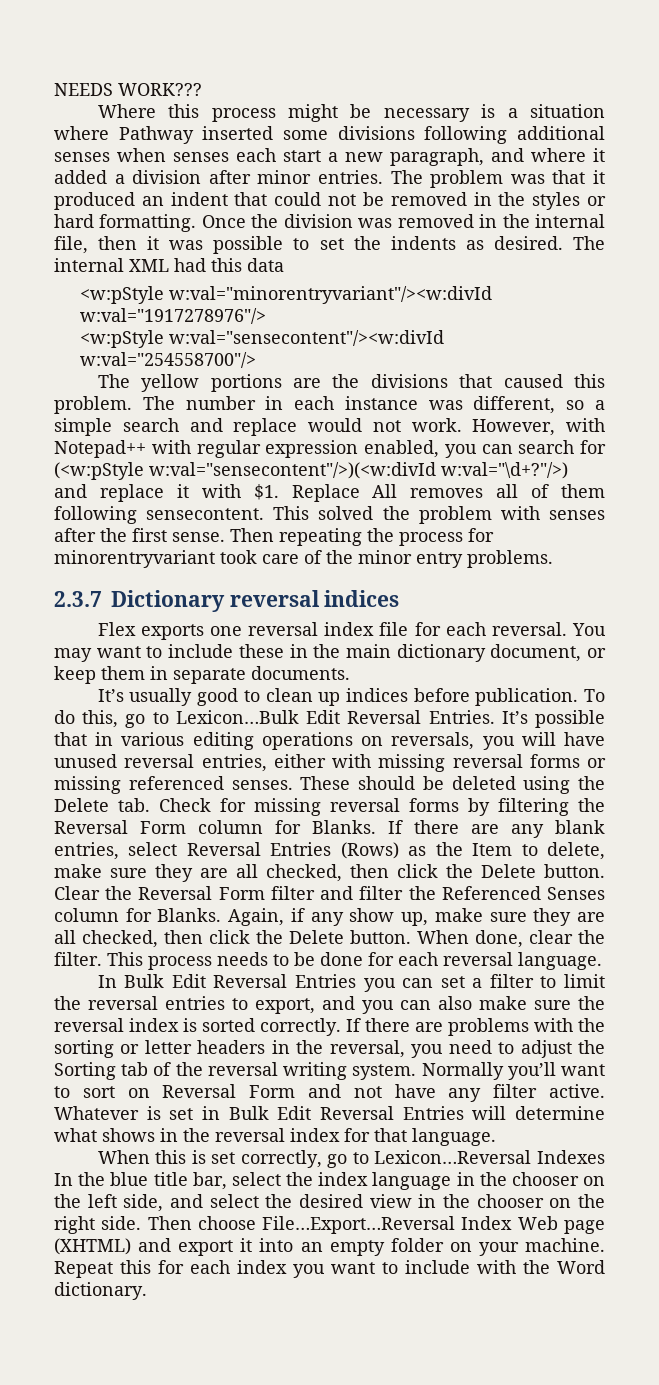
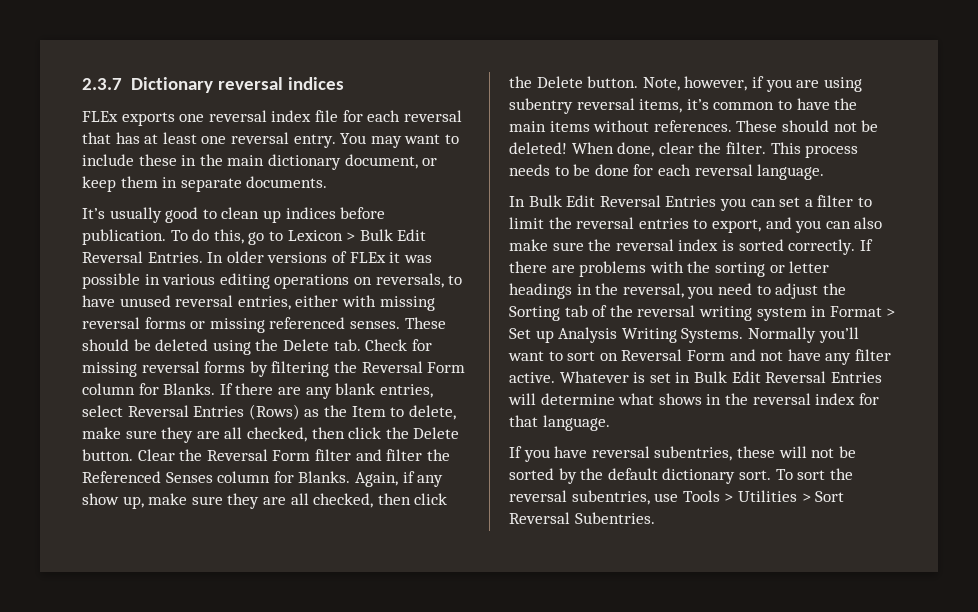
- NEEDS WORK???
- Where this process might be necessary is a situation where Pathway inserted some divisions following additional senses when senses each start a new paragraph, and where it added a division after minor entries. The problem was that it produced an indent that could not be removed in the styles or hard formatting. Once the division was removed in the internal file, then it was possible to set the indents as desired. The internal XML had this data
- <w:pStyle w:val="minorentryvariant"/><w:divId w:val="1917278976"/>
- <w:pStyle w:val="sensecontent"/><w:divId w:val="254558700"/>
- The yellow portions are the divisions that caused this problem. The number in each instance was different, so a simple search and replace would not work. However, with Notepad++ with regular expression enabled, you can search for (<w:pStyle w:val="sensecontent"/>)(<w:divId w:val="\d+?"/>) and replace it with $1. Replace All removes all of them following sensecontent. This solved the problem with senses after the first sense. Then repeating the process for minorentryvariant took care of the minor entry problems.
- Flex exports one reversal index file for each reversal.
+ FLEx exports one reversal index file for each reversal that has at least one reversal entry.
- To do this, go to Lexicon…Bulk Edit Reversal Entries. It’s possible that in various editing operations on reversals, you will have unused reversal entries, either with missing reversal forms or missing referenced senses.
+ To do this, go to Lexicon > Bulk Edit Reversal Entries. In older versions of FLEx it was possible in various editing operations on reversals, to have unused reversal entries, either with missing reversal forms or missing referenced senses.
+ Note, however, if you are using subentry reversal items, it’s common to have the main items without references. These should not be deleted!
- If there are problems with the sorting or letter headers in the reversal, you need to adjust the Sorting tab of the reversal writing system.
+ If there are problems with the sorting or letter headings in the reversal, you need to adjust the Sorting tab of the reversal writing system in Format > Set up Analysis Writing Systems.
- When this is set correctly, go to Lexicon…Reversal Indexes In the blue title bar, select the index language in the chooser on the left side, and select the desired view in the chooser on the right side. Then choose File…Export…Reversal Index Web page (XHTML) and export it into an empty folder on your machine. Repeat this for each index you want to include with the Word dictionary.
+ If you have reversal subentries, these will not be sorted by the default dictionary sort. To sort the reversal subentries, use Tools > Utilities > Sort Reversal Subentries.

